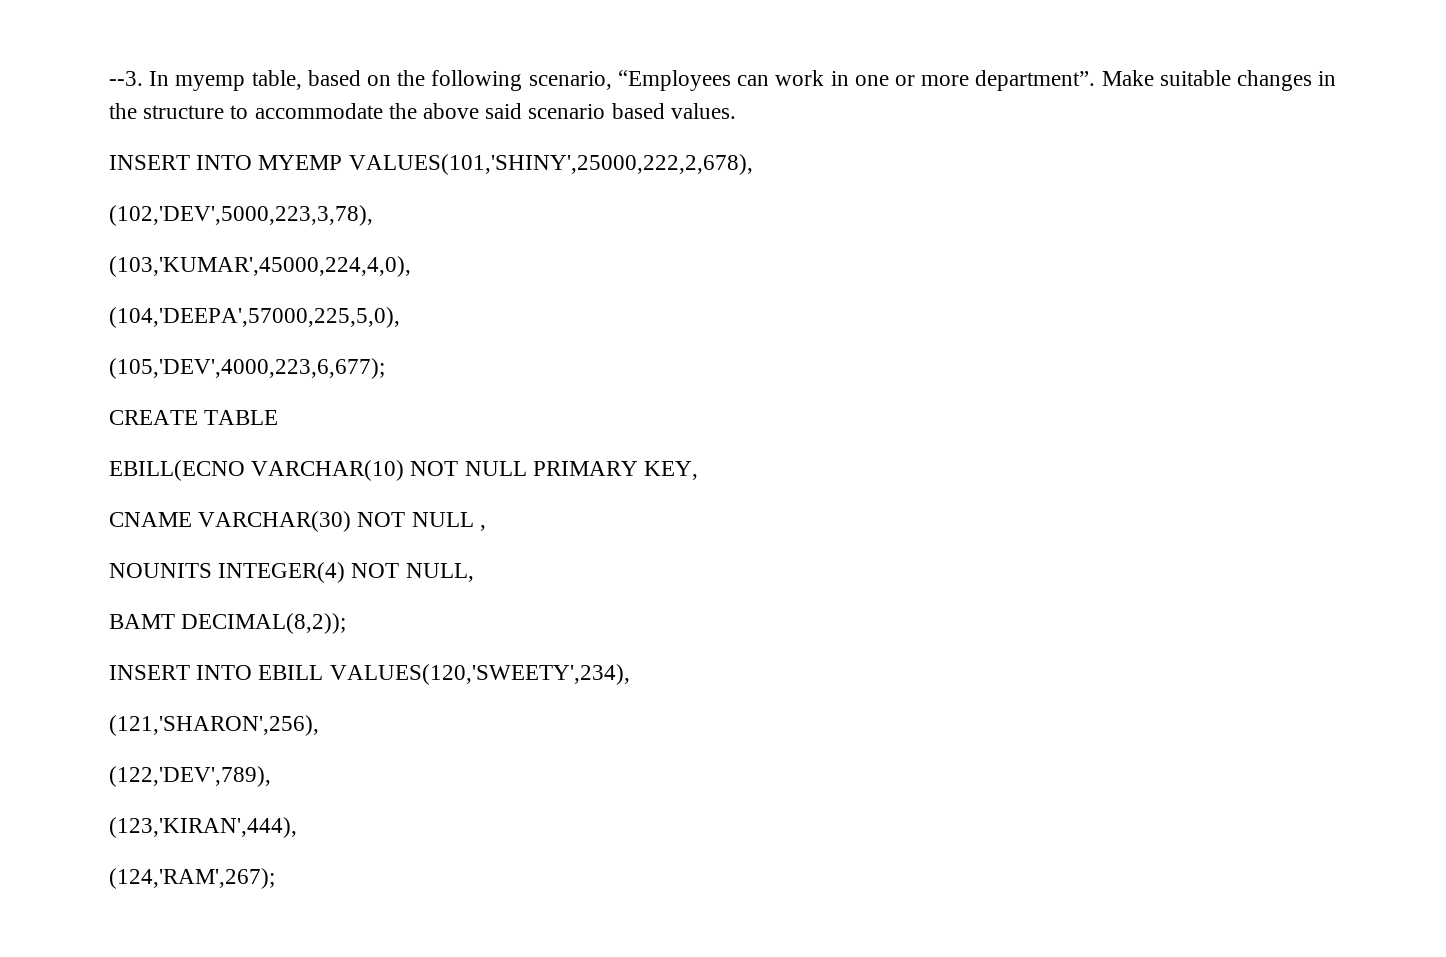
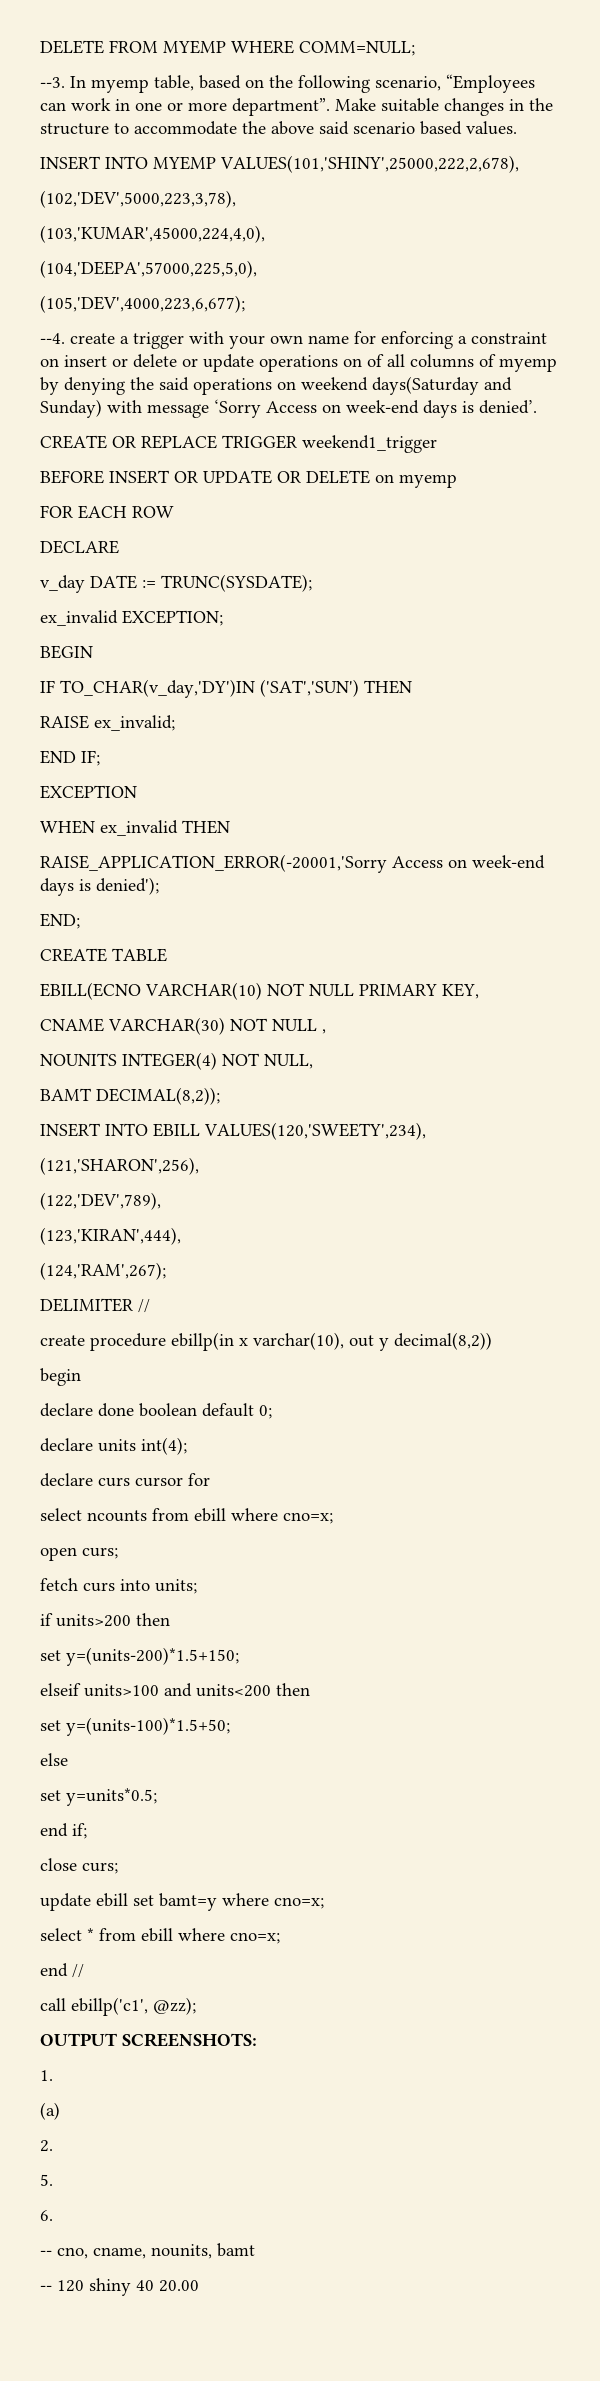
+ DELETE FROM MYEMP WHERE COMM=NULL;
+ --4. create a trigger with your own name for enforcing a constraint on insert or delete or update operations on of all columns of myemp by denying the said operations on weekend days(Saturday and Sunday) with message ‘Sorry Access on week-end days is denied’.
+ CREATE OR REPLACE TRIGGER weekend1_trigger
+ BEFORE INSERT OR UPDATE OR DELETE on myemp
+ FOR EACH ROW
+ DECLARE
+ v_day DATE := TRUNC(SYSDATE);
+ ex_invalid EXCEPTION;
+ BEGIN
+ IF TO_CHAR(v_day,'DY')IN ('SAT','SUN') THEN
+ RAISE ex_invalid;
+ END IF;
+ EXCEPTION
+ WHEN ex_invalid THEN
+ RAISE_APPLICATION_ERROR(-20001,'Sorry Access on week-end days is denied');
+ END;
+ DELIMITER //
+ create procedure ebillp(in x varchar(10), out y decimal(8,2))
+ begin
+ declare done boolean default 0;
+ declare units int(4);
+ declare curs cursor for
+ select ncounts from ebill where cno=x;
+ open curs;
+ fetch curs into units;
+ if units>200 then
+ set y=(units-200)*1.5+150;
+ elseif units>100 and units<200 then
+ set y=(units-100)*1.5+50;
+ else
+ set y=units*0.5;
+ end if;
+ close curs;
+ update ebill set bamt=y where cno=x;
+ select * from ebill where cno=x;
+ end //
+ call ebillp('c1', @zz);
+ OUTPUT SCREENSHOTS:
+ 1.
+ (a)
+ 2.
+ 5.
+ 6.
+ -- cno, cname, nounits, bamt
+ -- 120 shiny 40 20.00

